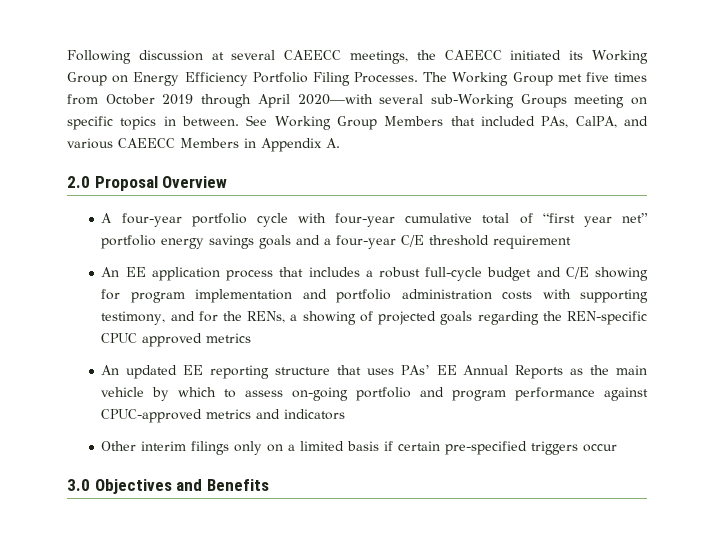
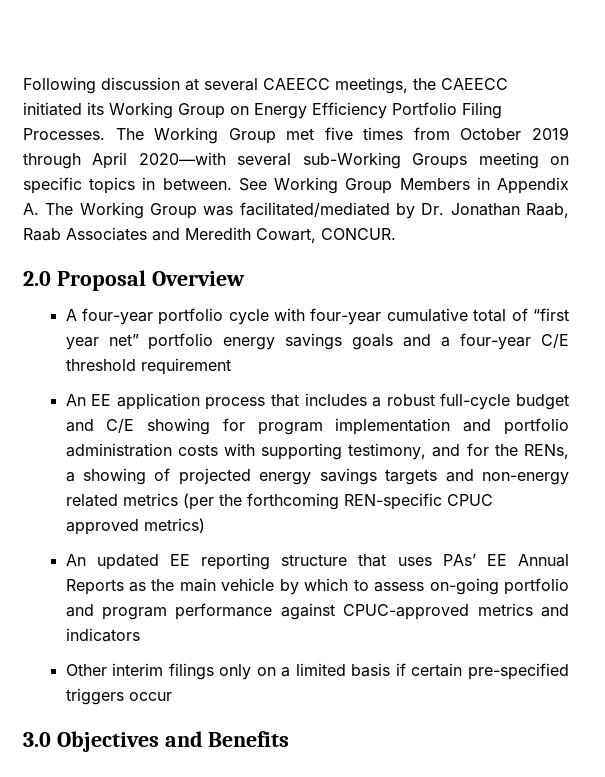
- See Working Group Members that included PAs, CalPA, and various CAEECC Members in Appendix A.
+ See Working Group Members in Appendix A. The Working Group was facilitated/mediated by Dr. Jonathan Raab, Raab Associates and Meredith Cowart, CONCUR.
- An EE application process that includes a robust full-cycle budget and C/E showing for program implementation and portfolio administration costs with supporting testimony, and for the RENs, a showing of projected goals regarding the REN-specific CPUC approved metrics
+ An EE application process that includes a robust full-cycle budget and C/E showing for program implementation and portfolio administration costs with supporting testimony, and for the RENs, a showing of projected energy savings targets and non-energy related metrics (per the forthcoming REN-specific CPUC approved metrics)

